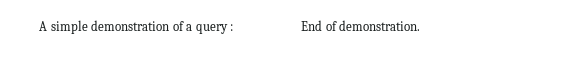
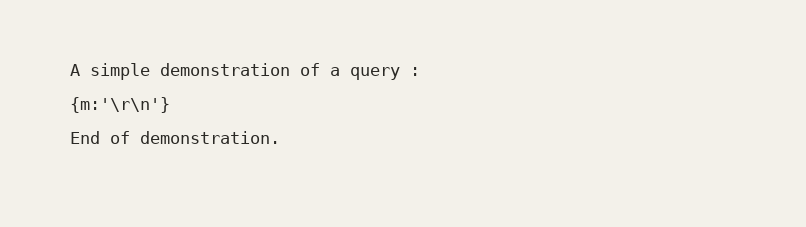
+ {m:'\r\n'}

